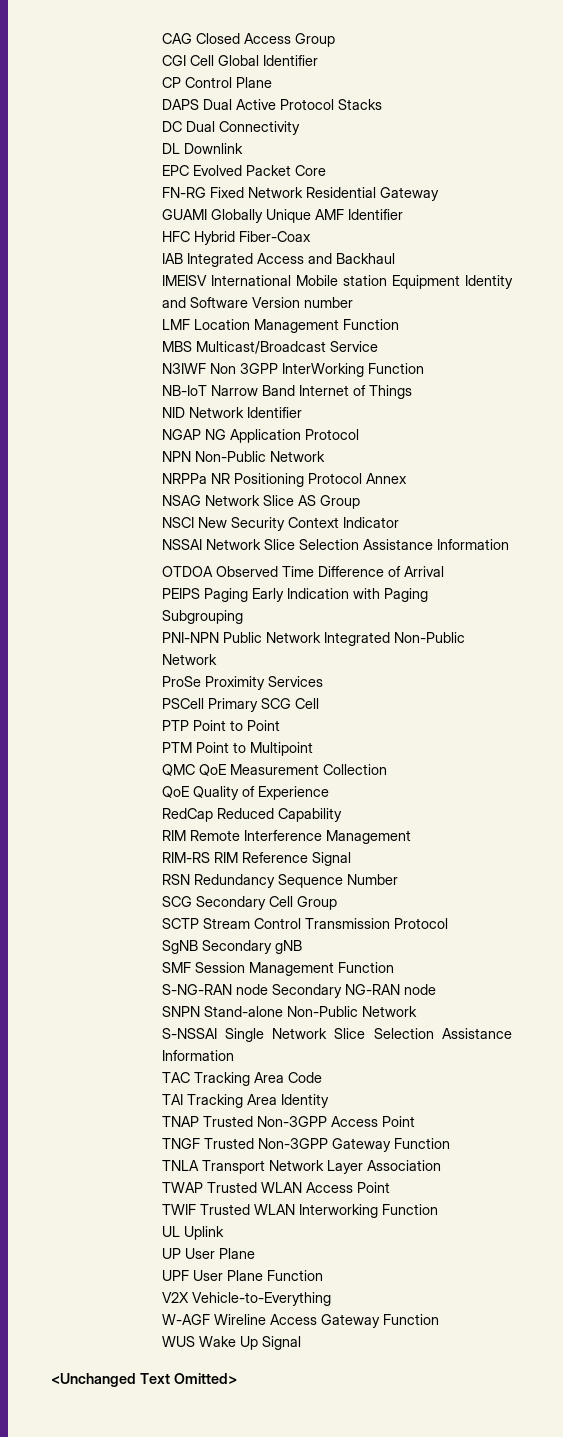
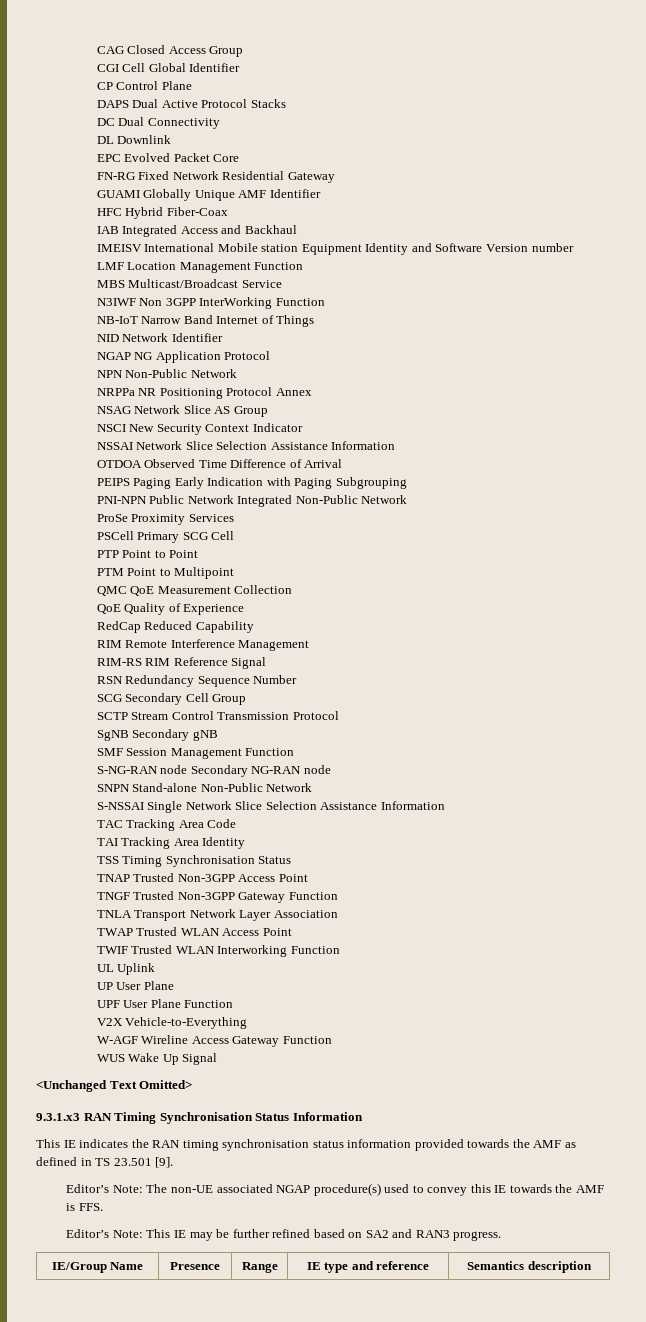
+ TSS Timing Synchronisation Status
+ 9.3.1.x3 RAN Timing Synchronisation Status Information
+ This IE indicates the RAN timing synchronisation status information provided towards the AMF as defined in TS 23.501 [9].
+ Editor’s Note: The non-UE associated NGAP procedure(s) used to convey this IE towards the AMF is FFS.
+ Editor’s Note: This IE may be further refined based on SA2 and RAN3 progress.
+ IE/Group Name | Presence | Range | IE type and reference | Semantics description

